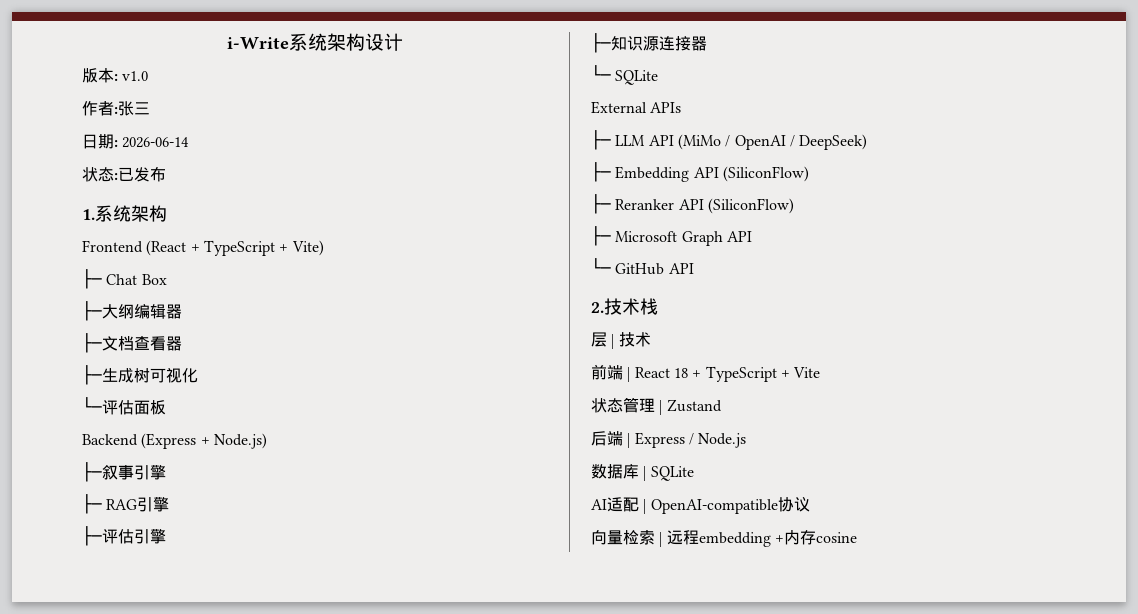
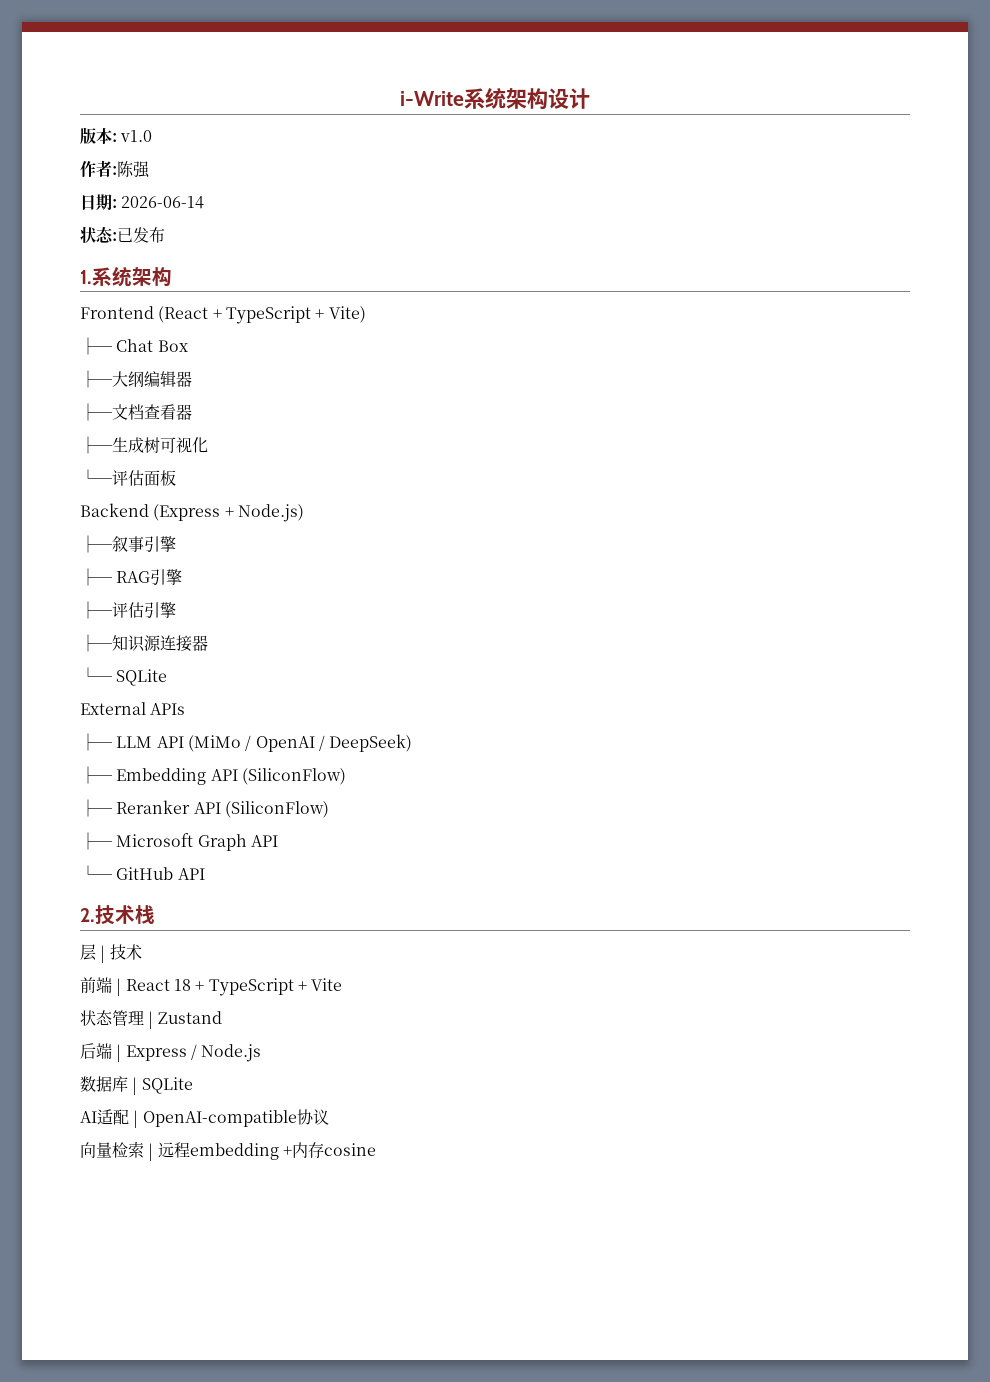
- 作者:张三
+ 作者:陈强

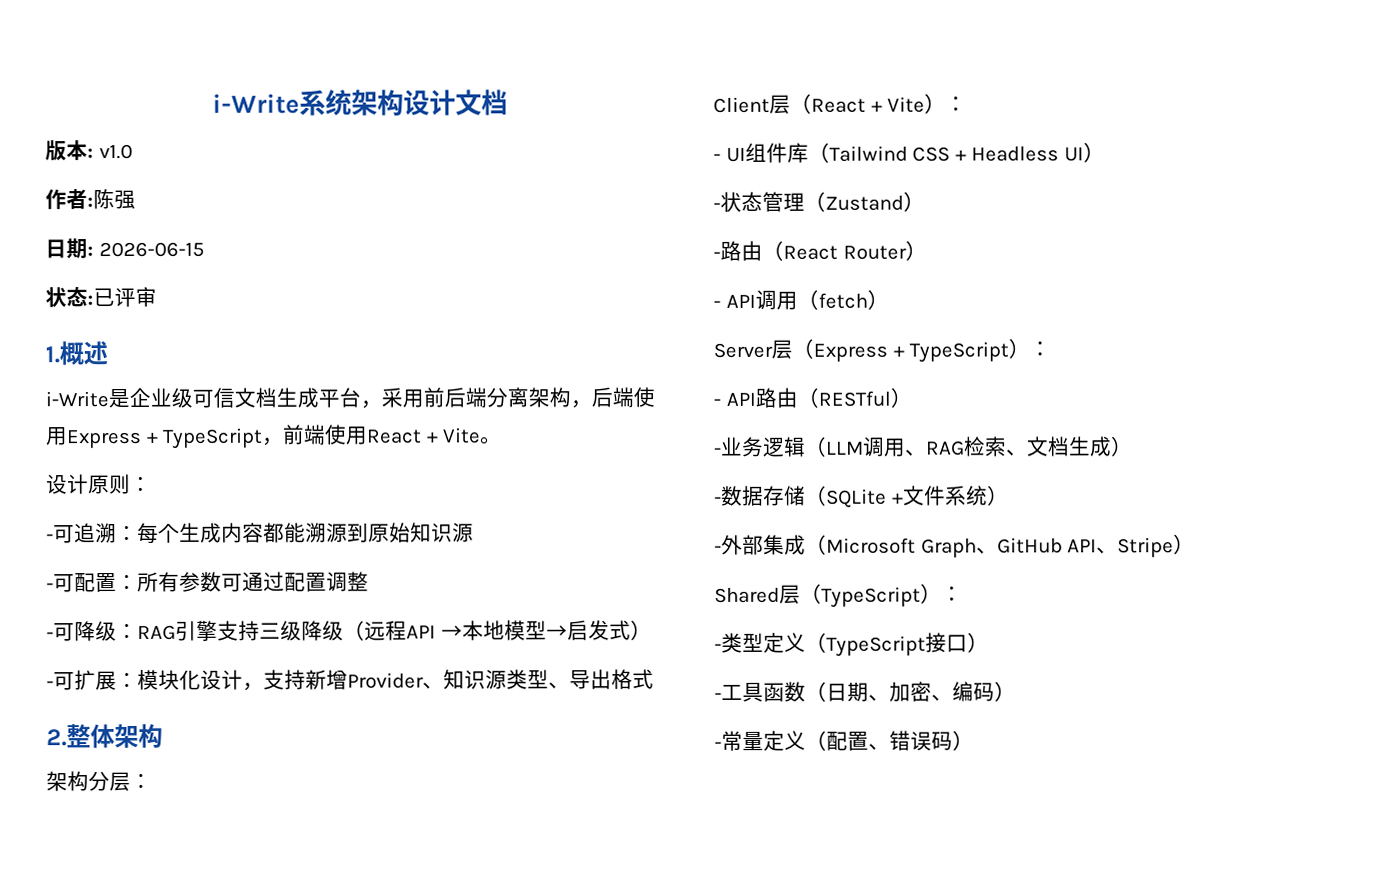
- i-Write系统架构设计
+ i-Write系统架构设计文档
- 日期: 2026-06-14
+ 日期: 2026-06-15
- 状态:已发布
+ 状态:已评审
- 1.系统架构
- Frontend (React + TypeScript + Vite)
- ├─ Chat Box
- ├─大纲编辑器
- ├─文档查看器
- ├─生成树可视化
- └─评估面板
- Backend (Express + Node.js)
- ├─叙事引擎
- ├─ RAG引擎
- ├─评估引擎
- ├─知识源连接器
- └─ SQLite
- External APIs
- ├─ LLM API (MiMo / OpenAI / DeepSeek)
- ├─ Embedding API (SiliconFlow)
- ├─ Reranker API (SiliconFlow)
- ├─ Microsoft Graph API
- └─ GitHub API
- 2.技术栈
- 层 | 技术
- 前端 | React 18 + TypeScript + Vite
- 状态管理 | Zustand
- 后端 | Express / Node.js
- 数据库 | SQLite
- AI适配 | OpenAI-compatible协议
- 向量检索 | 远程embedding +内存cosine
+ 1.概述
+ i-Write是企业级可信文档生成平台，采用前后端分离架构，后端使用Express + TypeScript，前端使用React + Vite。
+ 设计原则：
+ -可追溯：每个生成内容都能溯源到原始知识源
+ -可配置：所有参数可通过配置调整
+ -可降级：RAG引擎支持三级降级（远程API →本地模型→启发式）
+ -可扩展：模块化设计，支持新增Provider、知识源类型、导出格式
+ 2.整体架构
+ 架构分层：
+ Client层（React + Vite）：
+ - UI组件库（Tailwind CSS + Headless UI）
+ -状态管理（Zustand）
+ -路由（React Router）
+ - API调用（fetch）
+ Server层（Express + TypeScript）：
+ - API路由（RESTful）
+ -业务逻辑（LLM调用、RAG检索、文档生成）
+ -数据存储（SQLite +文件系统）
+ -外部集成（Microsoft Graph、GitHub API、Stripe）
+ Shared层（TypeScript）：
+ -类型定义（TypeScript接口）
+ -工具函数（日期、加密、编码）
+ -常量定义（配置、错误码）

